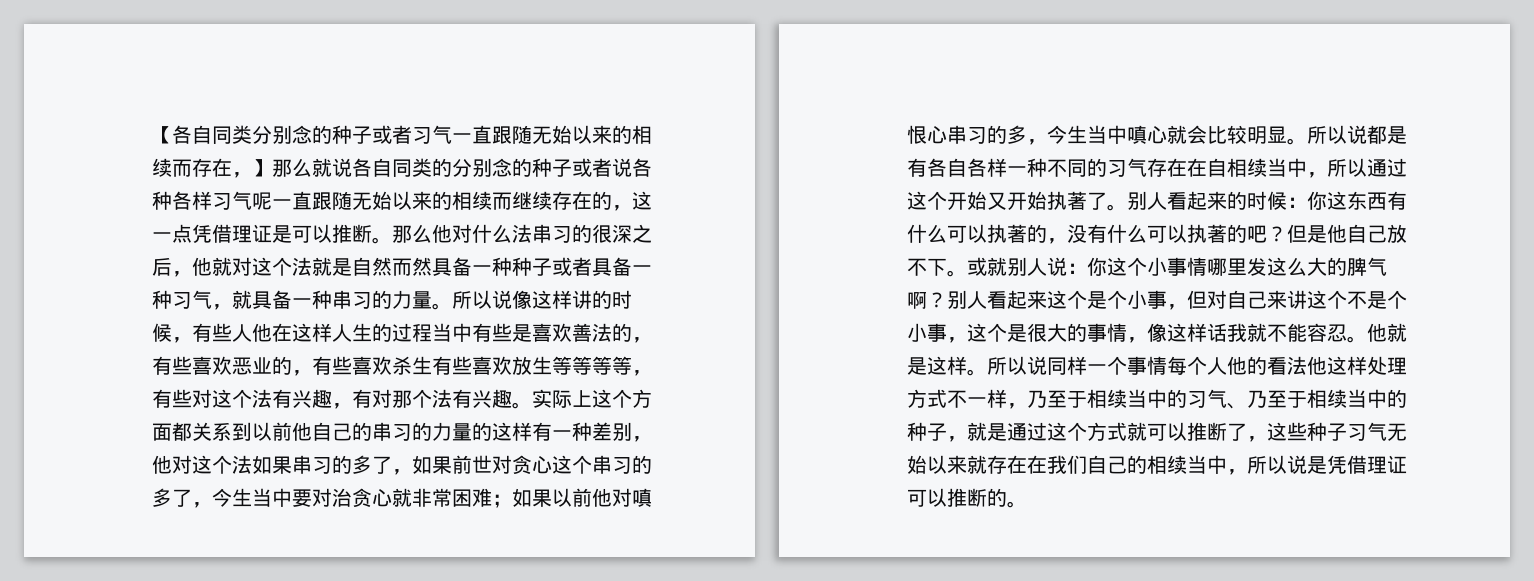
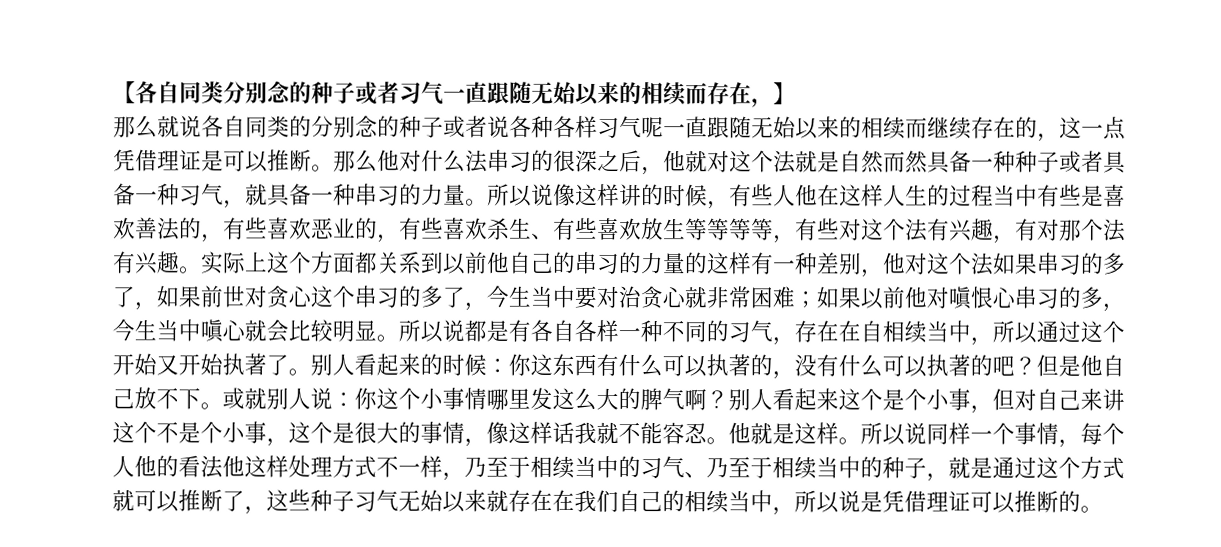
- 【各自同类分别念的种子或者习气一直跟随无始以来的相续而存在，】那么就说各自同类的分别念的种子或者说各种各样习气呢一直跟随无始以来的相续而继续存在的，这一点凭借理证是可以推断。
+ 【各自同类分别念的种子或者习气一直跟随无始以来的相续而存在，】
+ 那么就说各自同类的分别念的种子或者说各种各样习气呢一直跟随无始以来的相续而继续存在的，这一点凭借理证是可以推断。
- 所以说像这样讲的时候，有些人他在这样人生的过程当中有些是喜欢善法的，有些喜欢恶业的，有些喜欢杀生有些喜欢放生等等等等，有些对这个法有兴趣，有对那个法有兴趣。
+ 所以说像这样讲的时候，有些人他在这样人生的过程当中有些是喜欢善法的，有些喜欢恶业的，有些喜欢杀生、有些喜欢放生等等等等，有些对这个法有兴趣，有对那个法有兴趣。
- 所以说都是有各自各样一种不同的习气存在在自相续当中，所以通过这个开始又开始执著了。
+ 所以说都是有各自各样一种不同的习气，存在在自相续当中，所以通过这个开始又开始执著了。
- 所以说同样一个事情每个人他的看法他这样处理方式不一样，乃至于相续当中的习气、乃至于相续当中的种子，就是通过这个方式就可以推断了，这些种子习气无始以来就存在在我们自己的相续当中，所以说是凭借理证可以推断的。
+ 所以说同样一个事情，每个人他的看法他这样处理方式不一样，乃至于相续当中的习气、乃至于相续当中的种子，就是通过这个方式就可以推断了，这些种子习气无始以来就存在在我们自己的相续当中，所以说是凭借理证可以推断的。

